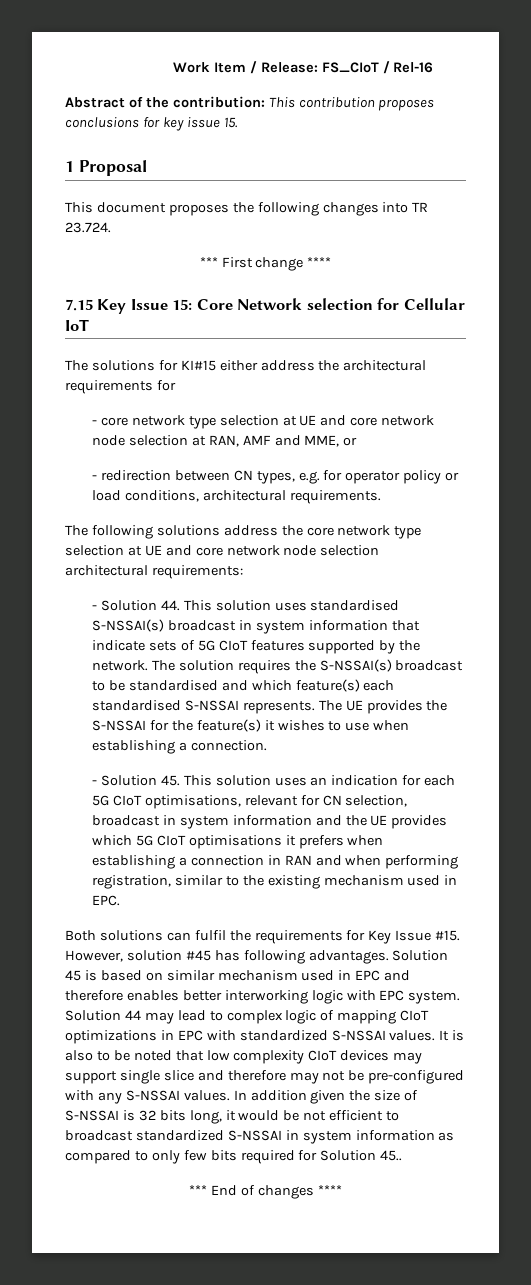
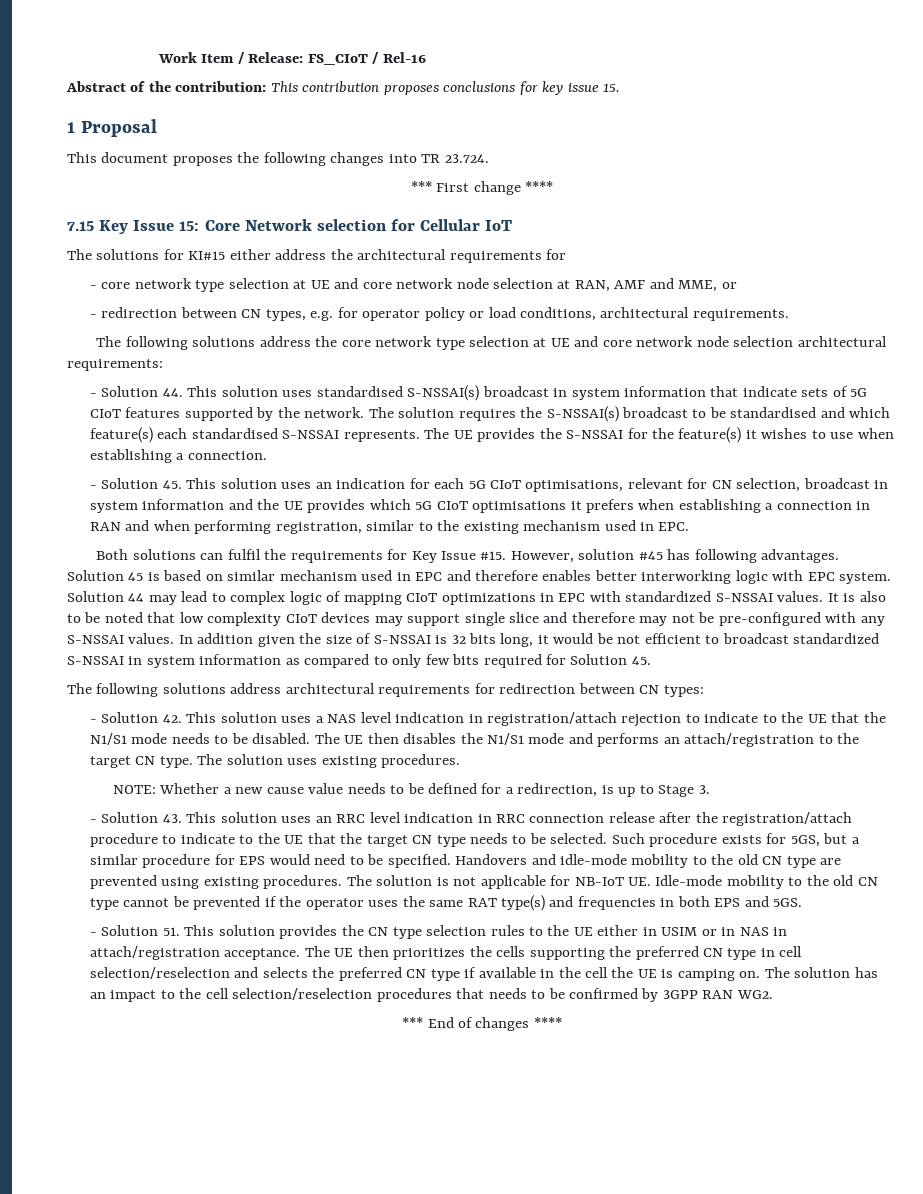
- In addition given the size of S-NSSAI is 32 bits long, it would be not efficient to broadcast standardized S-NSSAI in system information as compared to only few bits required for Solution 45..
+ In addition given the size of S-NSSAI is 32 bits long, it would be not efficient to broadcast standardized S-NSSAI in system information as compared to only few bits required for Solution 45.
+ The following solutions address architectural requirements for redirection between CN types:
+ - Solution 42. This solution uses a NAS level indication in registration/attach rejection to indicate to the UE that the N1/S1 mode needs to be disabled. The UE then disables the N1/S1 mode and performs an attach/registration to the target CN type. The solution uses existing procedures.
+ NOTE: Whether a new cause value needs to be defined for a redirection, is up to Stage 3.
+ - Solution 43. This solution uses an RRC level indication in RRC connection release after the registration/attach procedure to indicate to the UE that the target CN type needs to be selected. Such procedure exists for 5GS, but a similar procedure for EPS would need to be specified. Handovers and idle-mode mobility to the old CN type are prevented using existing procedures. The solution is not applicable for NB-IoT UE. Idle-mode mobility to the old CN type cannot be prevented if the operator uses the same RAT type(s) and frequencies in both EPS and 5GS.
+ - Solution 51. This solution provides the CN type selection rules to the UE either in USIM or in NAS in attach/registration acceptance. The UE then prioritizes the cells supporting the preferred CN type in cell selection/reselection and selects the preferred CN type if available in the cell the UE is camping on. The solution has an impact to the cell selection/reselection procedures that needs to be confirmed by 3GPP RAN WG2.

